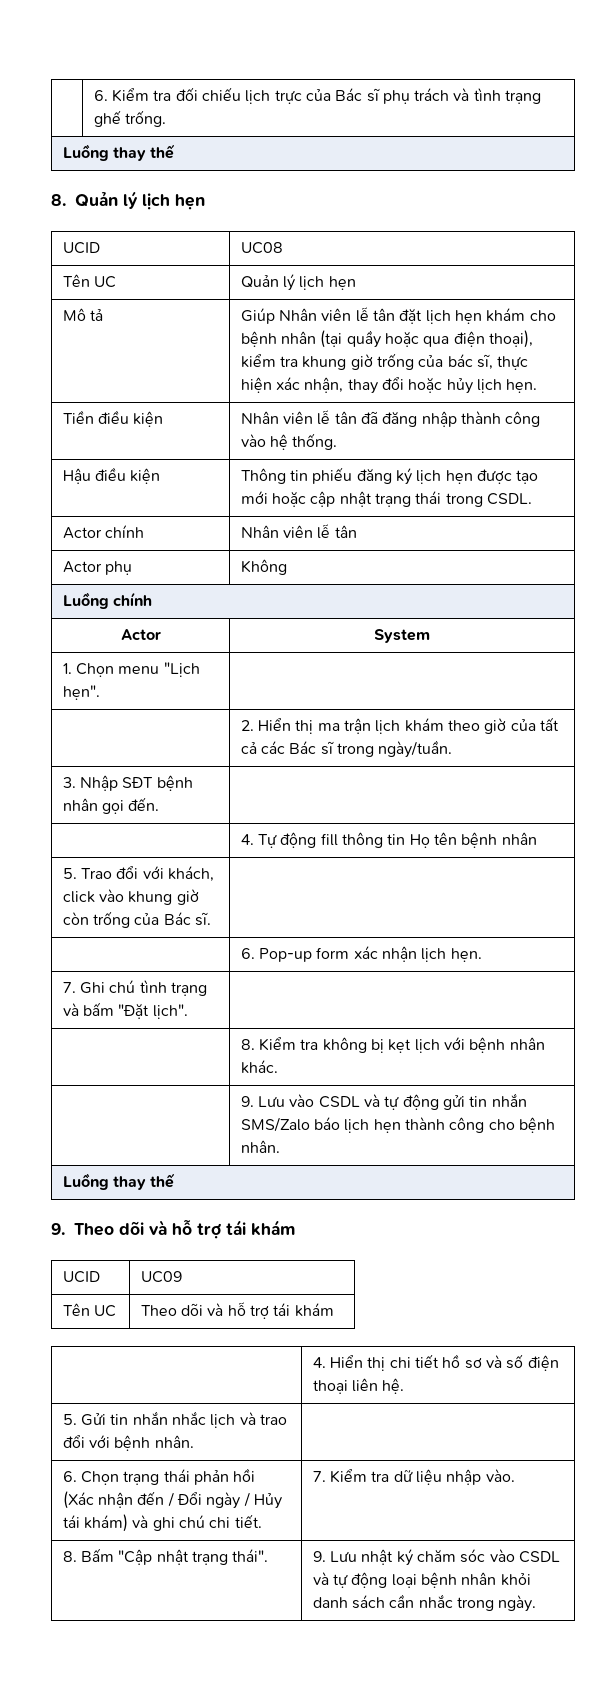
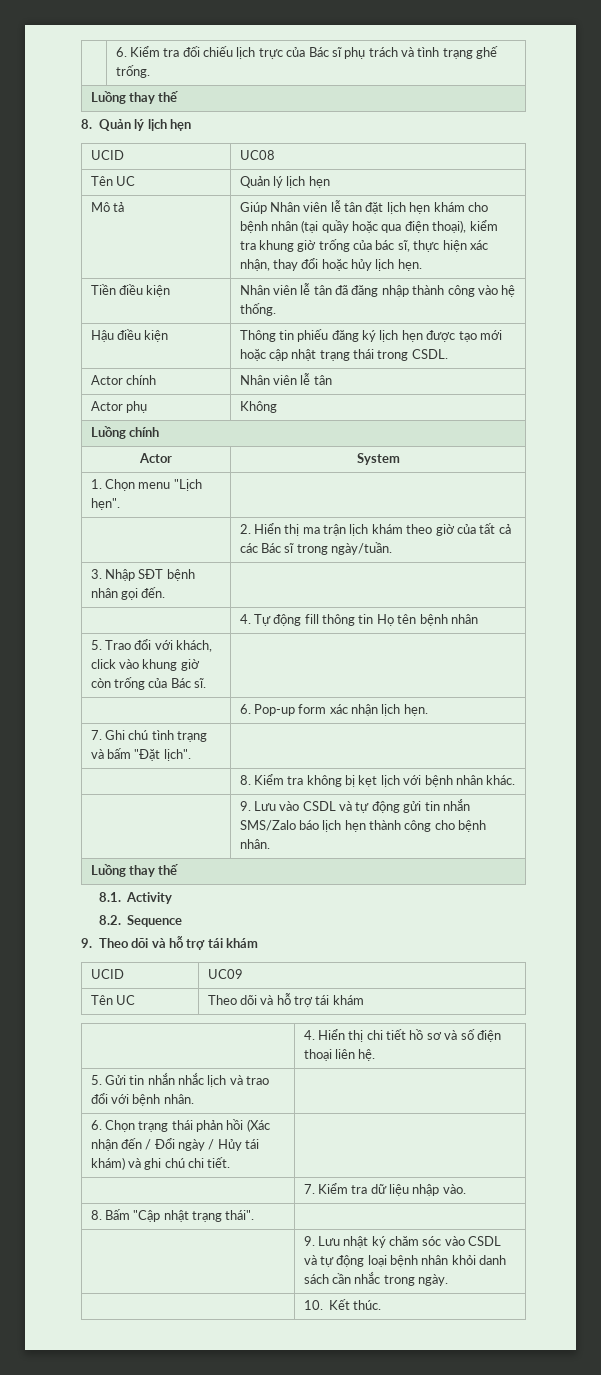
+ 8.1. Activity
+ 8.2. Sequence
- 6. Chọn trạng thái phản hồi (Xác nhận đến / Đổi ngày / Hủy tái khám) và ghi chú chi tiết. | 7. Kiểm tra dữ liệu nhập vào.
+ 6. Chọn trạng thái phản hồi (Xác nhận đến / Đổi ngày / Hủy tái khám) và ghi chú chi tiết. |
+ | 7. Kiểm tra dữ liệu nhập vào.
- 8. Bấm "Cập nhật trạng thái". | 9. Lưu nhật ký chăm sóc vào CSDL và tự động loại bệnh nhân khỏi danh sách cần nhắc trong ngày.
+ 8. Bấm "Cập nhật trạng thái". |
+ | 9. Lưu nhật ký chăm sóc vào CSDL và tự động loại bệnh nhân khỏi danh sách cần nhắc trong ngày.
+ | 10. Kết thúc.

